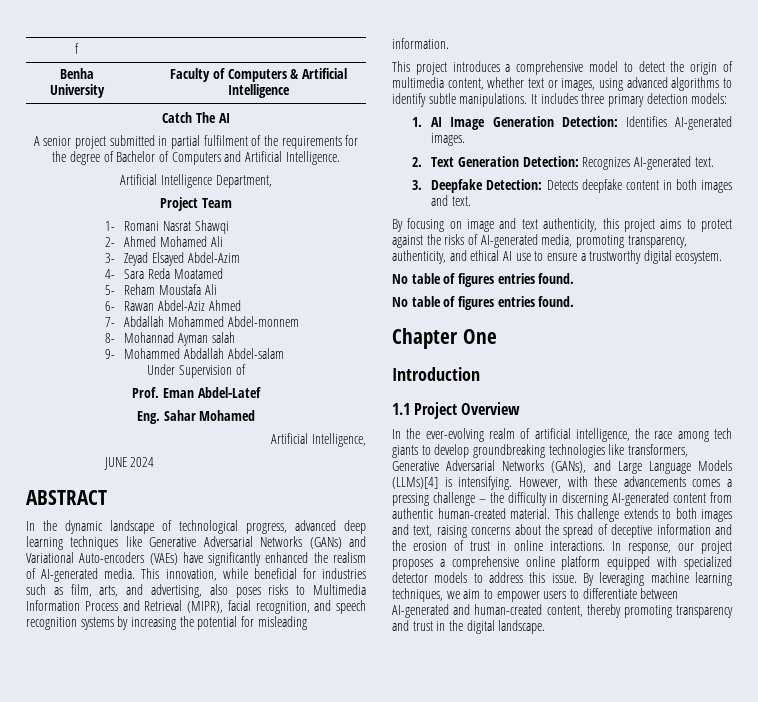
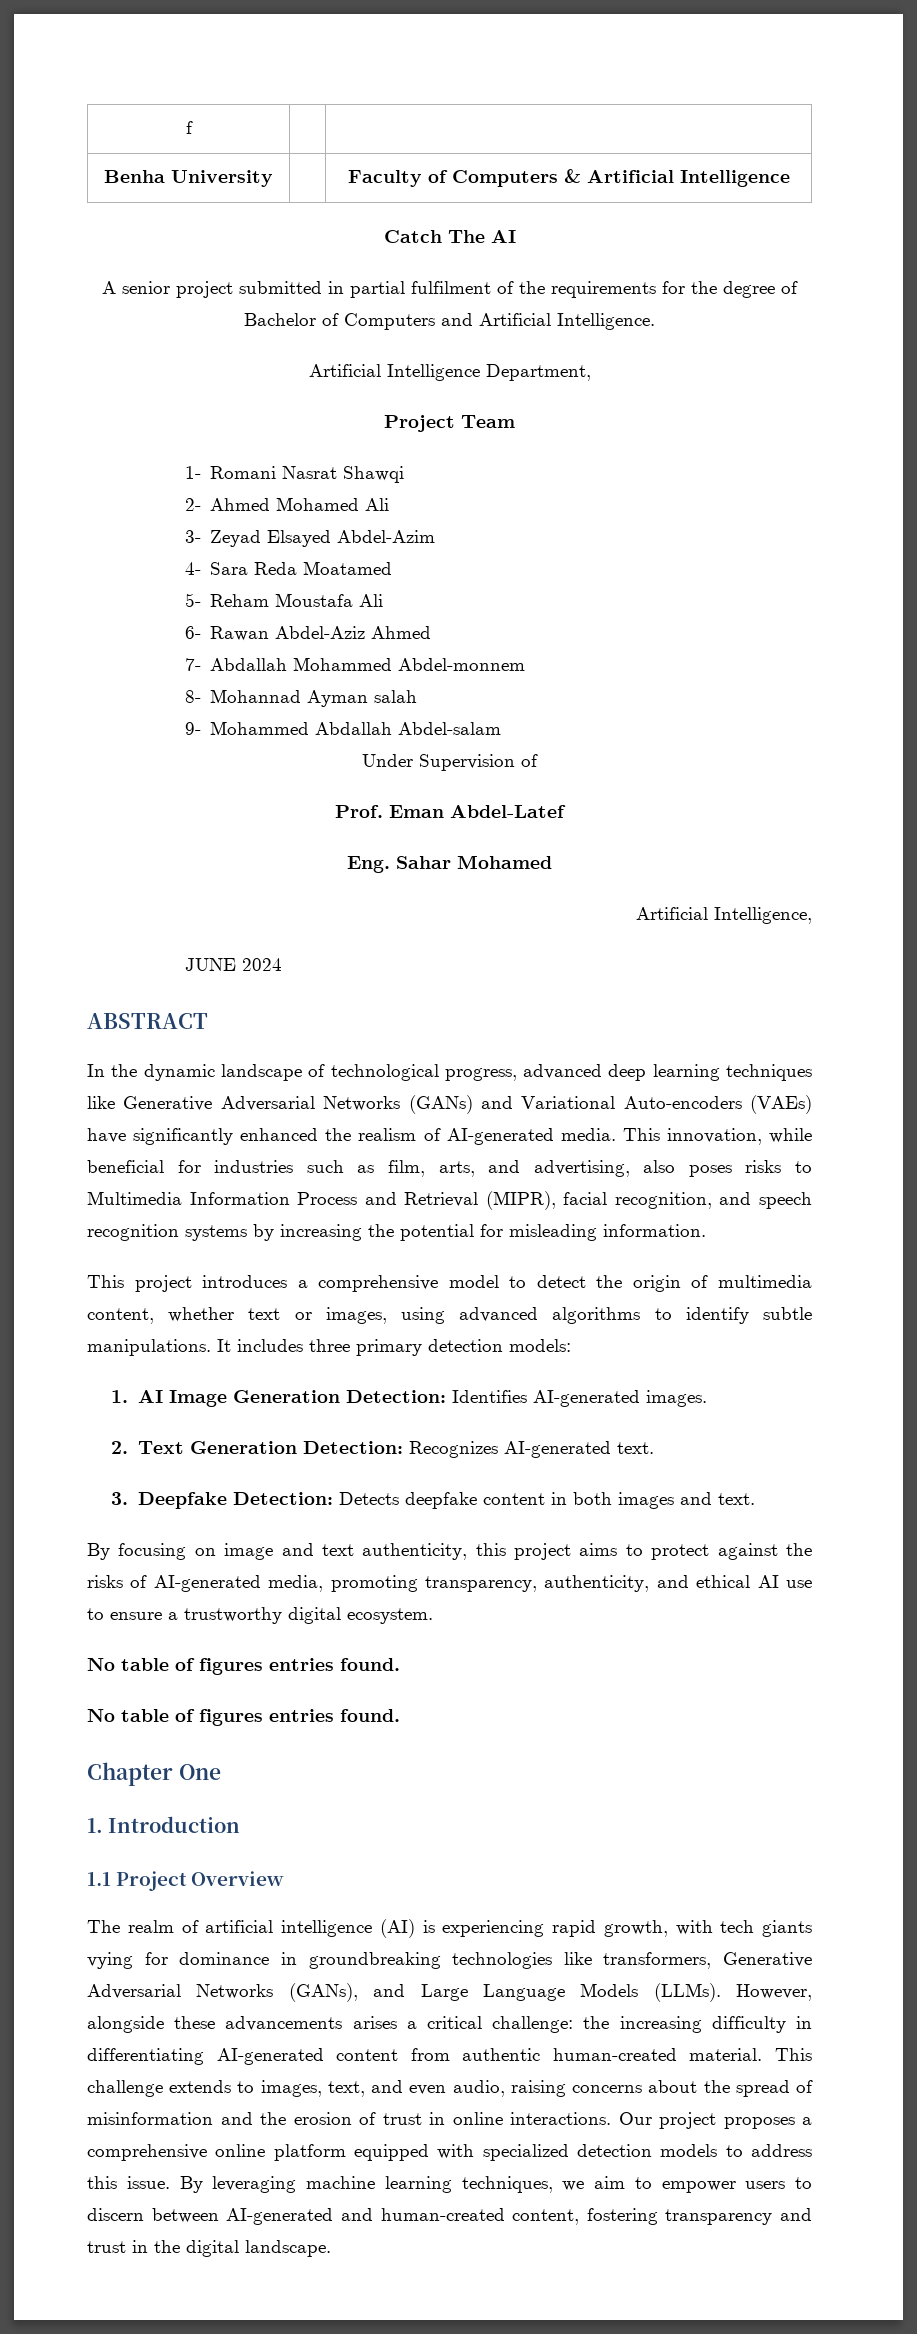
- Introduction
+ 1. Introduction
- In the ever-evolving realm of artificial intelligence, the race among tech giants to develop groundbreaking technologies like transformers, Generative Adversarial Networks (GANs), and Large Language Models (LLMs)[4] is intensifying. However, with these advancements comes a pressing challenge – the difficulty in discerning AI-generated content from authentic human-created material.
+ The realm of artificial intelligence (AI) is experiencing rapid growth, with tech giants vying for dominance in groundbreaking technologies like transformers, Generative Adversarial Networks (GANs), and Large Language Models (LLMs). However, alongside these advancements arises a critical challenge: the increasing difficulty in differentiating AI-generated content from authentic human-created material.
- This challenge extends to both images and text, raising concerns about the spread of deceptive information and the erosion of trust in online interactions.
+ This challenge extends to images, text, and even audio, raising concerns about the spread of misinformation and the erosion of trust in online interactions.
- In response, our project proposes a comprehensive online platform equipped with specialized detector models to address this issue.
+ Our project proposes a comprehensive online platform equipped with specialized detection models to address this issue.
- By leveraging machine learning techniques, we aim to empower users to differentiate between AI-generated and human-created content, thereby promoting transparency and trust in the digital landscape.
+ By leveraging machine learning techniques, we aim to empower users to discern between AI-generated and human-created content, fostering transparency and trust in the digital landscape.

